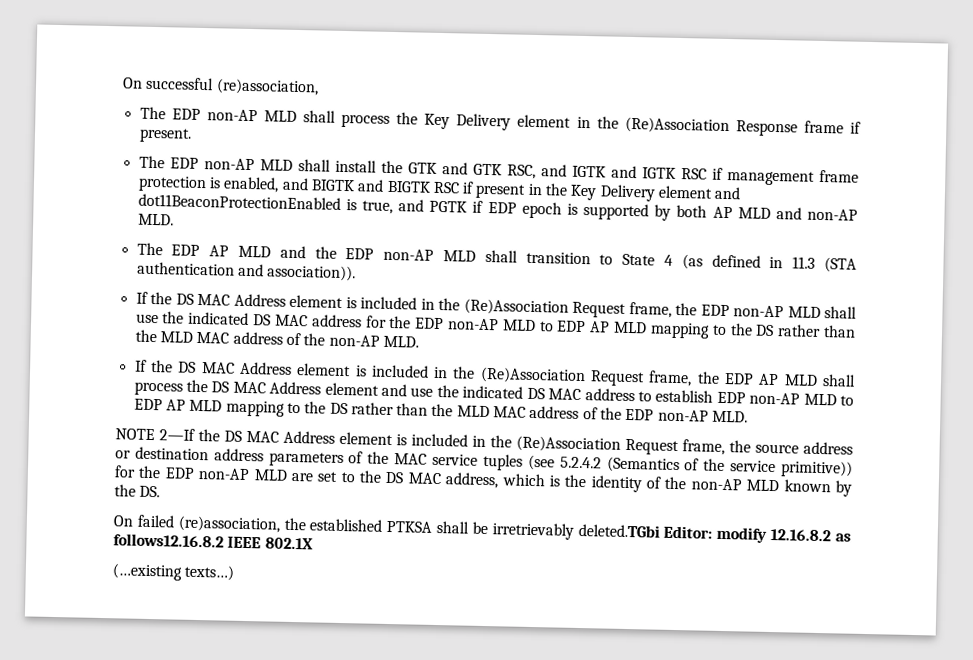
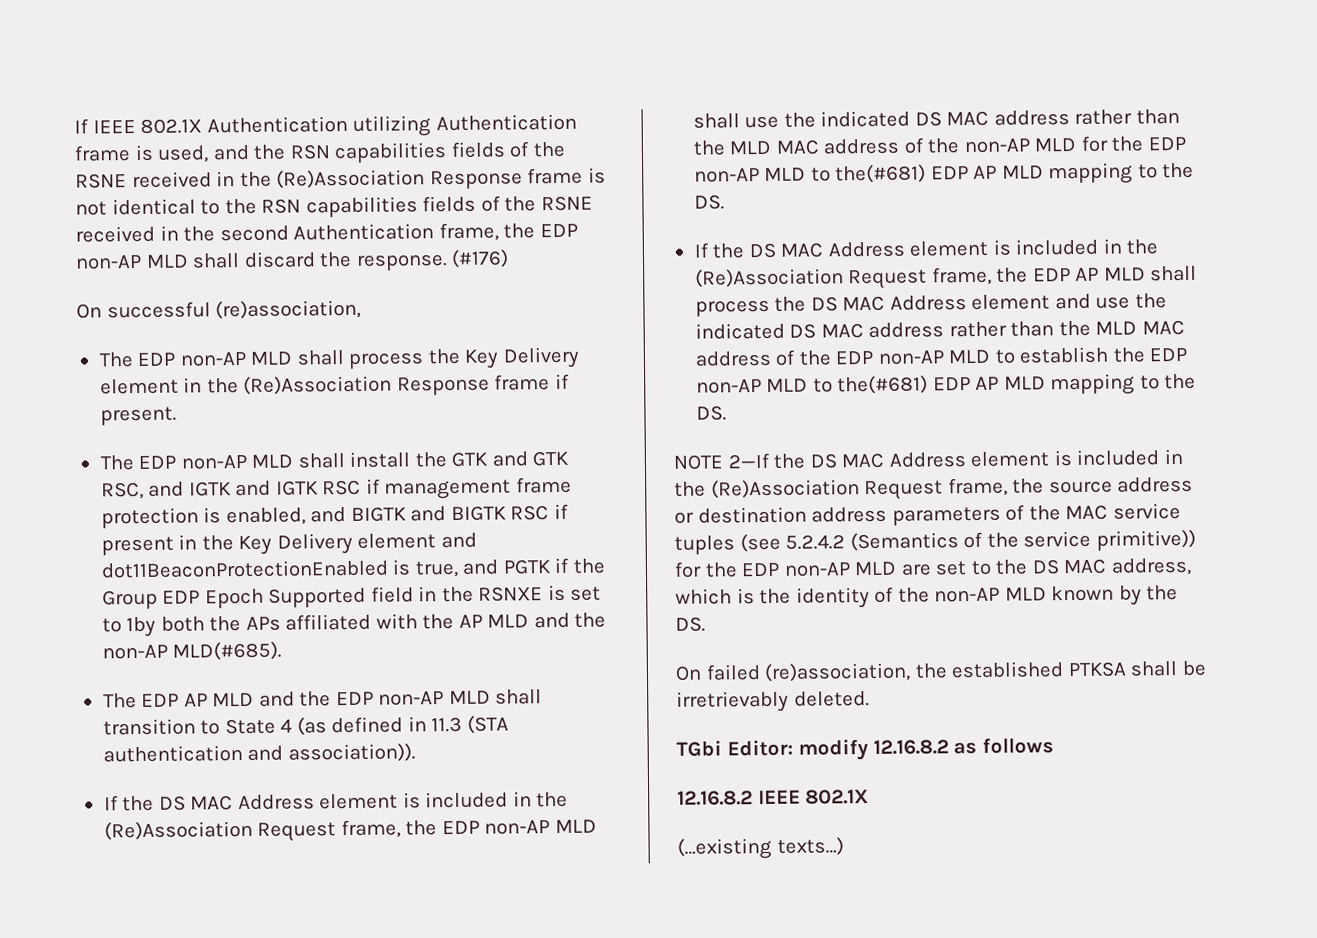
+ If IEEE 802.1X Authentication utilizing Authentication frame is used, and the RSN capabilities fields of the RSNE received in the (Re)Association Response frame is not identical to the RSN capabilities fields of the RSNE received in the second Authentication frame, the EDP non-AP MLD shall discard the response. (#176)
- The EDP non-AP MLD shall install the GTK and GTK RSC, and IGTK and IGTK RSC if management frame protection is enabled, and BIGTK and BIGTK RSC if present in the Key Delivery element and dot11BeaconProtectionEnabled is true, and PGTK if EDP epoch is supported by both AP MLD and non-AP MLD.
+ The EDP non-AP MLD shall install the GTK and GTK RSC, and IGTK and IGTK RSC if management frame protection is enabled, and BIGTK and BIGTK RSC if present in the Key Delivery element and dot11BeaconProtectionEnabled is true, and PGTK if the Group EDP Epoch Supported field in the RSNXE is set to 1by both the APs affiliated with the AP MLD and the non-AP MLD(#685).
- If the DS MAC Address element is included in the (Re)Association Request frame, the EDP non-AP MLD shall use the indicated DS MAC address for the EDP non-AP MLD to EDP AP MLD mapping to the DS rather than the MLD MAC address of the non-AP MLD.
+ If the DS MAC Address element is included in the (Re)Association Request frame, the EDP non-AP MLD shall use the indicated DS MAC address rather than the MLD MAC address of the non-AP MLD for the EDP non-AP MLD to the(#681) EDP AP MLD mapping to the DS.
- If the DS MAC Address element is included in the (Re)Association Request frame, the EDP AP MLD shall process the DS MAC Address element and use the indicated DS MAC address to establish EDP non-AP MLD to EDP AP MLD mapping to the DS rather than the MLD MAC address of the EDP non-AP MLD.
+ If the DS MAC Address element is included in the (Re)Association Request frame, the EDP AP MLD shall process the DS MAC Address element and use the indicated DS MAC address rather than the MLD MAC address of the EDP non-AP MLD to establish the EDP non-AP MLD to the(#681) EDP AP MLD mapping to the DS.
- On failed (re)association, the established PTKSA shall be irretrievably deleted.TGbi Editor: modify 12.16.8.2 as follows12.16.8.2 IEEE 802.1X
+ On failed (re)association, the established PTKSA shall be irretrievably deleted.
+ TGbi Editor: modify 12.16.8.2 as follows
+ 12.16.8.2 IEEE 802.1X

